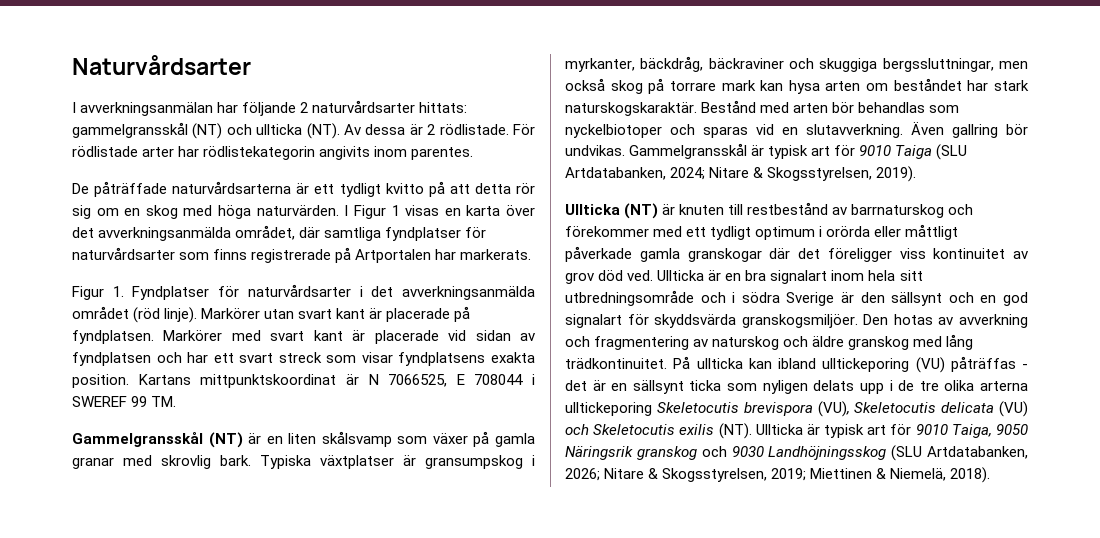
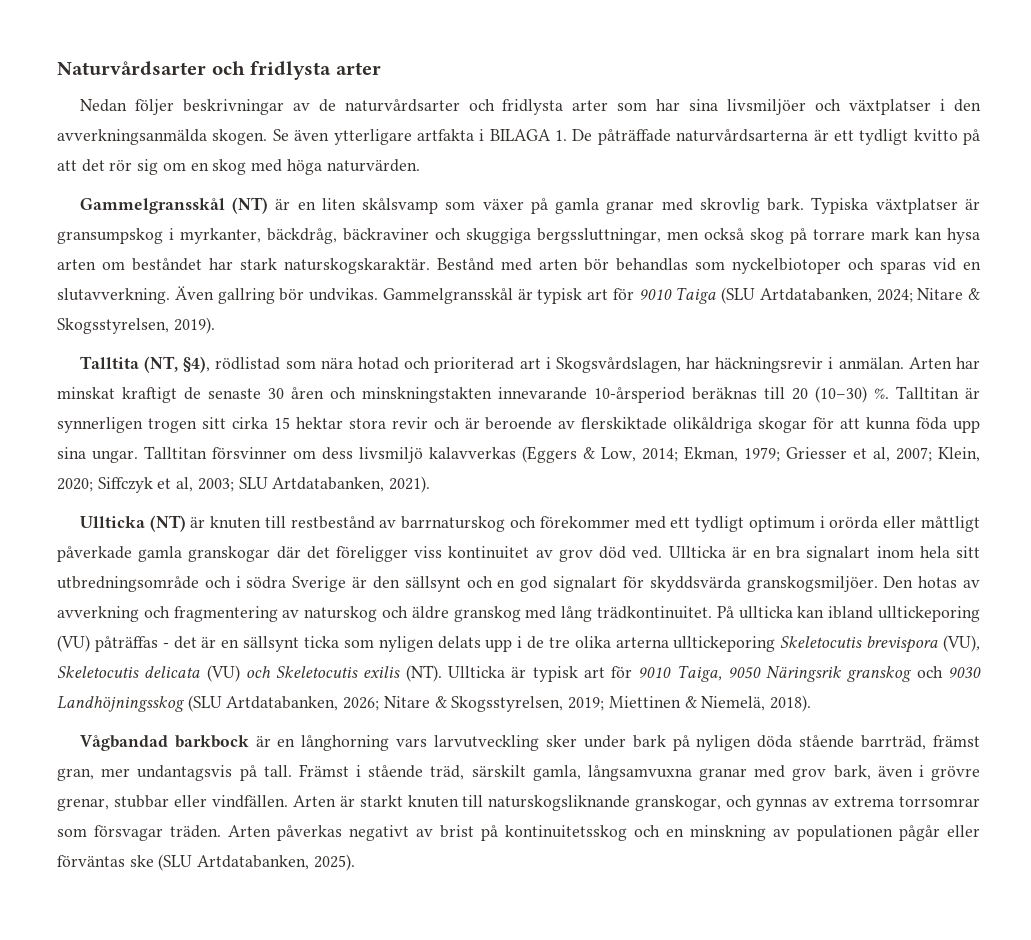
- Naturvårdsarter
- I avverkningsanmälan har följande 2 naturvårdsarter hittats: gammelgransskål (NT) och ullticka (NT). Av dessa är 2 rödlistade. För rödlistade arter har rödlistekategorin angivits inom parentes.
- De påträffade naturvårdsarterna är ett tydligt kvitto på att detta rör sig om en skog med höga naturvärden. I Figur 1 visas en karta över det avverkningsanmälda området, där samtliga fyndplatser för naturvårdsarter som finns registrerade på Artportalen har markerats.
- Figur 1. Fyndplatser för naturvårdsarter i det avverkningsanmälda området (röd linje). Markörer utan svart kant är placerade på fyndplatsen. Markörer med svart kant är placerade vid sidan av fyndplatsen och har ett svart streck som visar fyndplatsens exakta position. Kartans mittpunktskoordinat är N 7066525, E 708044 i SWEREF 99 TM.
+ Naturvårdsarter och fridlysta arter
+ Nedan följer beskrivningar av de naturvårdsarter och fridlysta arter som har sina livsmiljöer och växtplatser i den avverkningsanmälda skogen. Se även ytterligare artfakta i BILAGA 1. De påträffade naturvårdsarterna är ett tydligt kvitto på att det rör sig om en skog med höga naturvärden.
+ Talltita (NT, §4), rödlistad som nära hotad och prioriterad art i Skogsvårdslagen, har häckningsrevir i anmälan. Arten har minskat kraftigt de senaste 30 åren och minskningstakten innevarande 10-årsperiod beräknas till 20 (10–30) %. Talltitan är synnerligen trogen sitt cirka 15 hektar stora revir och är beroende av flerskiktade olikåldriga skogar för att kunna föda upp sina ungar. Talltitan försvinner om dess livsmiljö kalavverkas (Eggers & Low, 2014; Ekman, 1979; Griesser et al, 2007; Klein, 2020; Siffczyk et al, 2003; SLU Artdatabanken, 2021).
+ Vågbandad barkbock är en långhorning vars larvutveckling sker under bark på nyligen döda stående barrträd, främst gran, mer undantagsvis på tall. Främst i stående träd, särskilt gamla, långsamvuxna granar med grov bark, även i grövre grenar, stubbar eller vindfällen. Arten är starkt knuten till naturskogsliknande granskogar, och gynnas av extrema torrsomrar som försvagar träden. Arten påverkas negativt av brist på kontinuitetsskog och en minskning av populationen pågår eller förväntas ske (SLU Artdatabanken, 2025).

